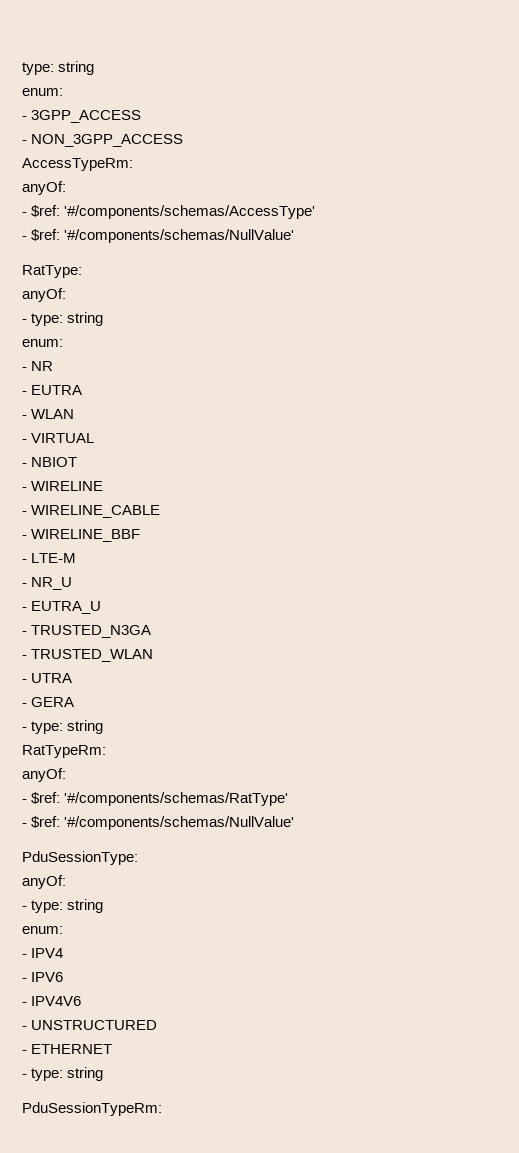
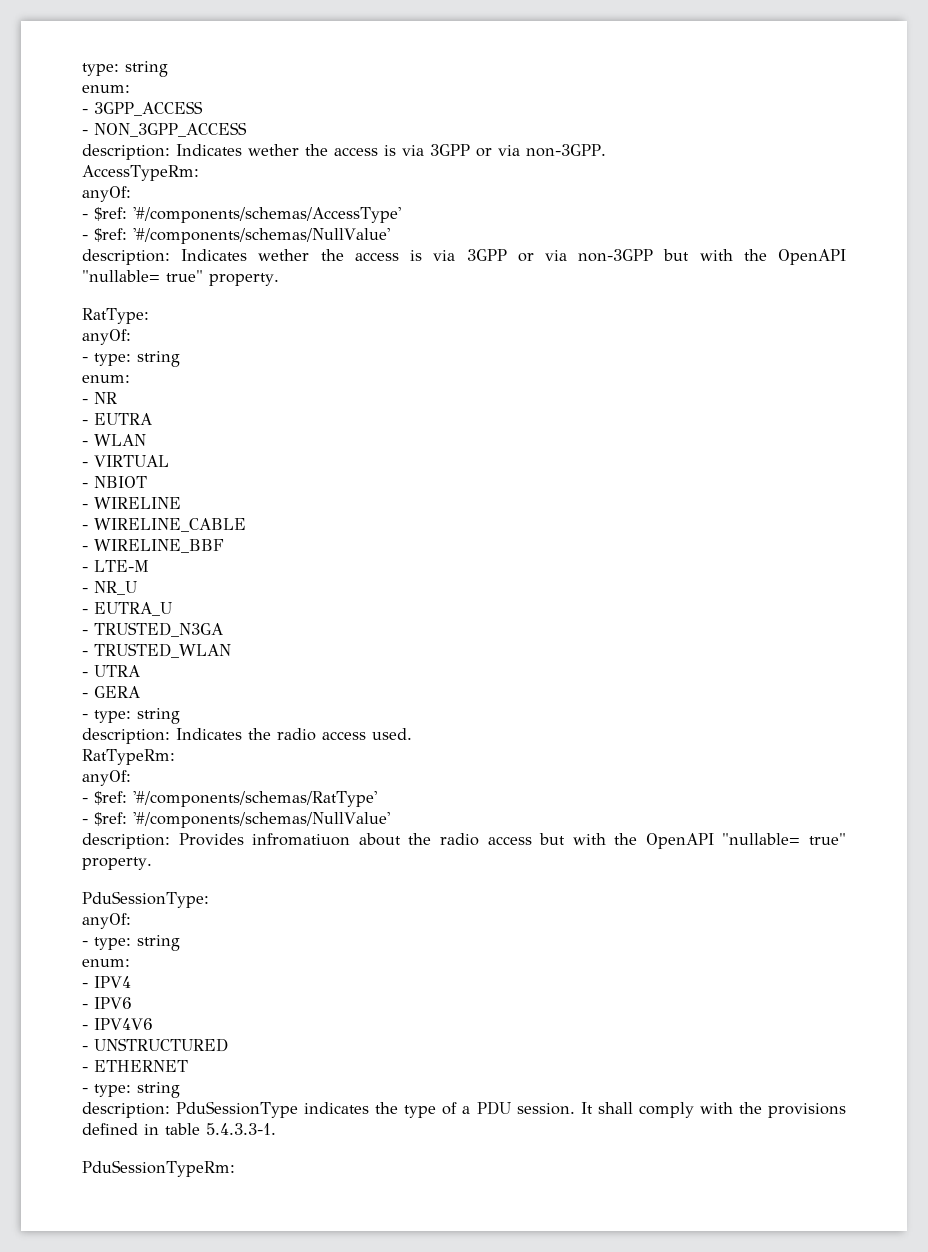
+ description: Indicates wether the access is via 3GPP or via non-3GPP.
+ description: Indicates wether the access is via 3GPP or via non-3GPP but with the OpenAPI "nullable= true" property.
+ description: Indicates the radio access used.
+ description: Provides infromatiuon about the radio access but with the OpenAPI "nullable= true" property.
+ description: PduSessionType indicates the type of a PDU session. It shall comply with the provisions defined in table 5.4.3.3-1.

